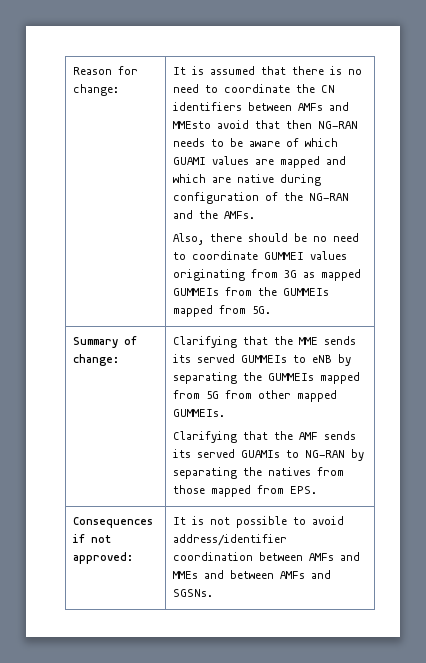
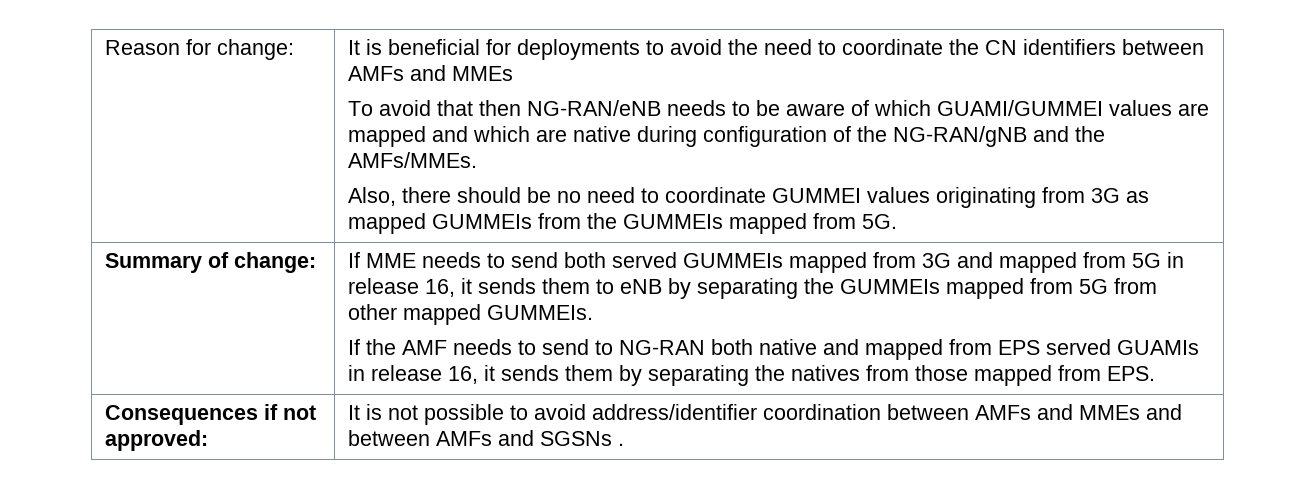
- It is assumed that there is no need to coordinate the CN identifiers between AMFs and MMEsto avoid that then NG-RAN needs to be aware of which GUAMI values are mapped and which are native during configuration of the NG-RAN and the AMFs.
+ It is beneficial for deployments to avoid the need to coordinate the CN identifiers between AMFs and MMEs
+ To avoid that then NG-RAN/eNB needs to be aware of which GUAMI/GUMMEI values are mapped and which are native during configuration of the NG-RAN/gNB and the AMFs/MMEs.
- Clarifying that the MME sends its served GUMMEIs to eNB by separating the GUMMEIs mapped from 5G from other mapped GUMMEIs.
+ If MME needs to send both served GUMMEIs mapped from 3G and mapped from 5G in release 16, it sends them to eNB by separating the GUMMEIs mapped from 5G from other mapped GUMMEIs.
- Clarifying that the AMF sends its served GUAMIs to NG-RAN by separating the natives from those mapped from EPS.
+ If the AMF needs to send to NG-RAN both native and mapped from EPS served GUAMIs in release 16, it sends them by separating the natives from those mapped from EPS.
- Consequences if not approved: | It is not possible to avoid address/identifier coordination between AMFs and MMEs and between AMFs and SGSNs.
+ Consequences if not approved: | It is not possible to avoid address/identifier coordination between AMFs and MMEs and between AMFs and SGSNs .

